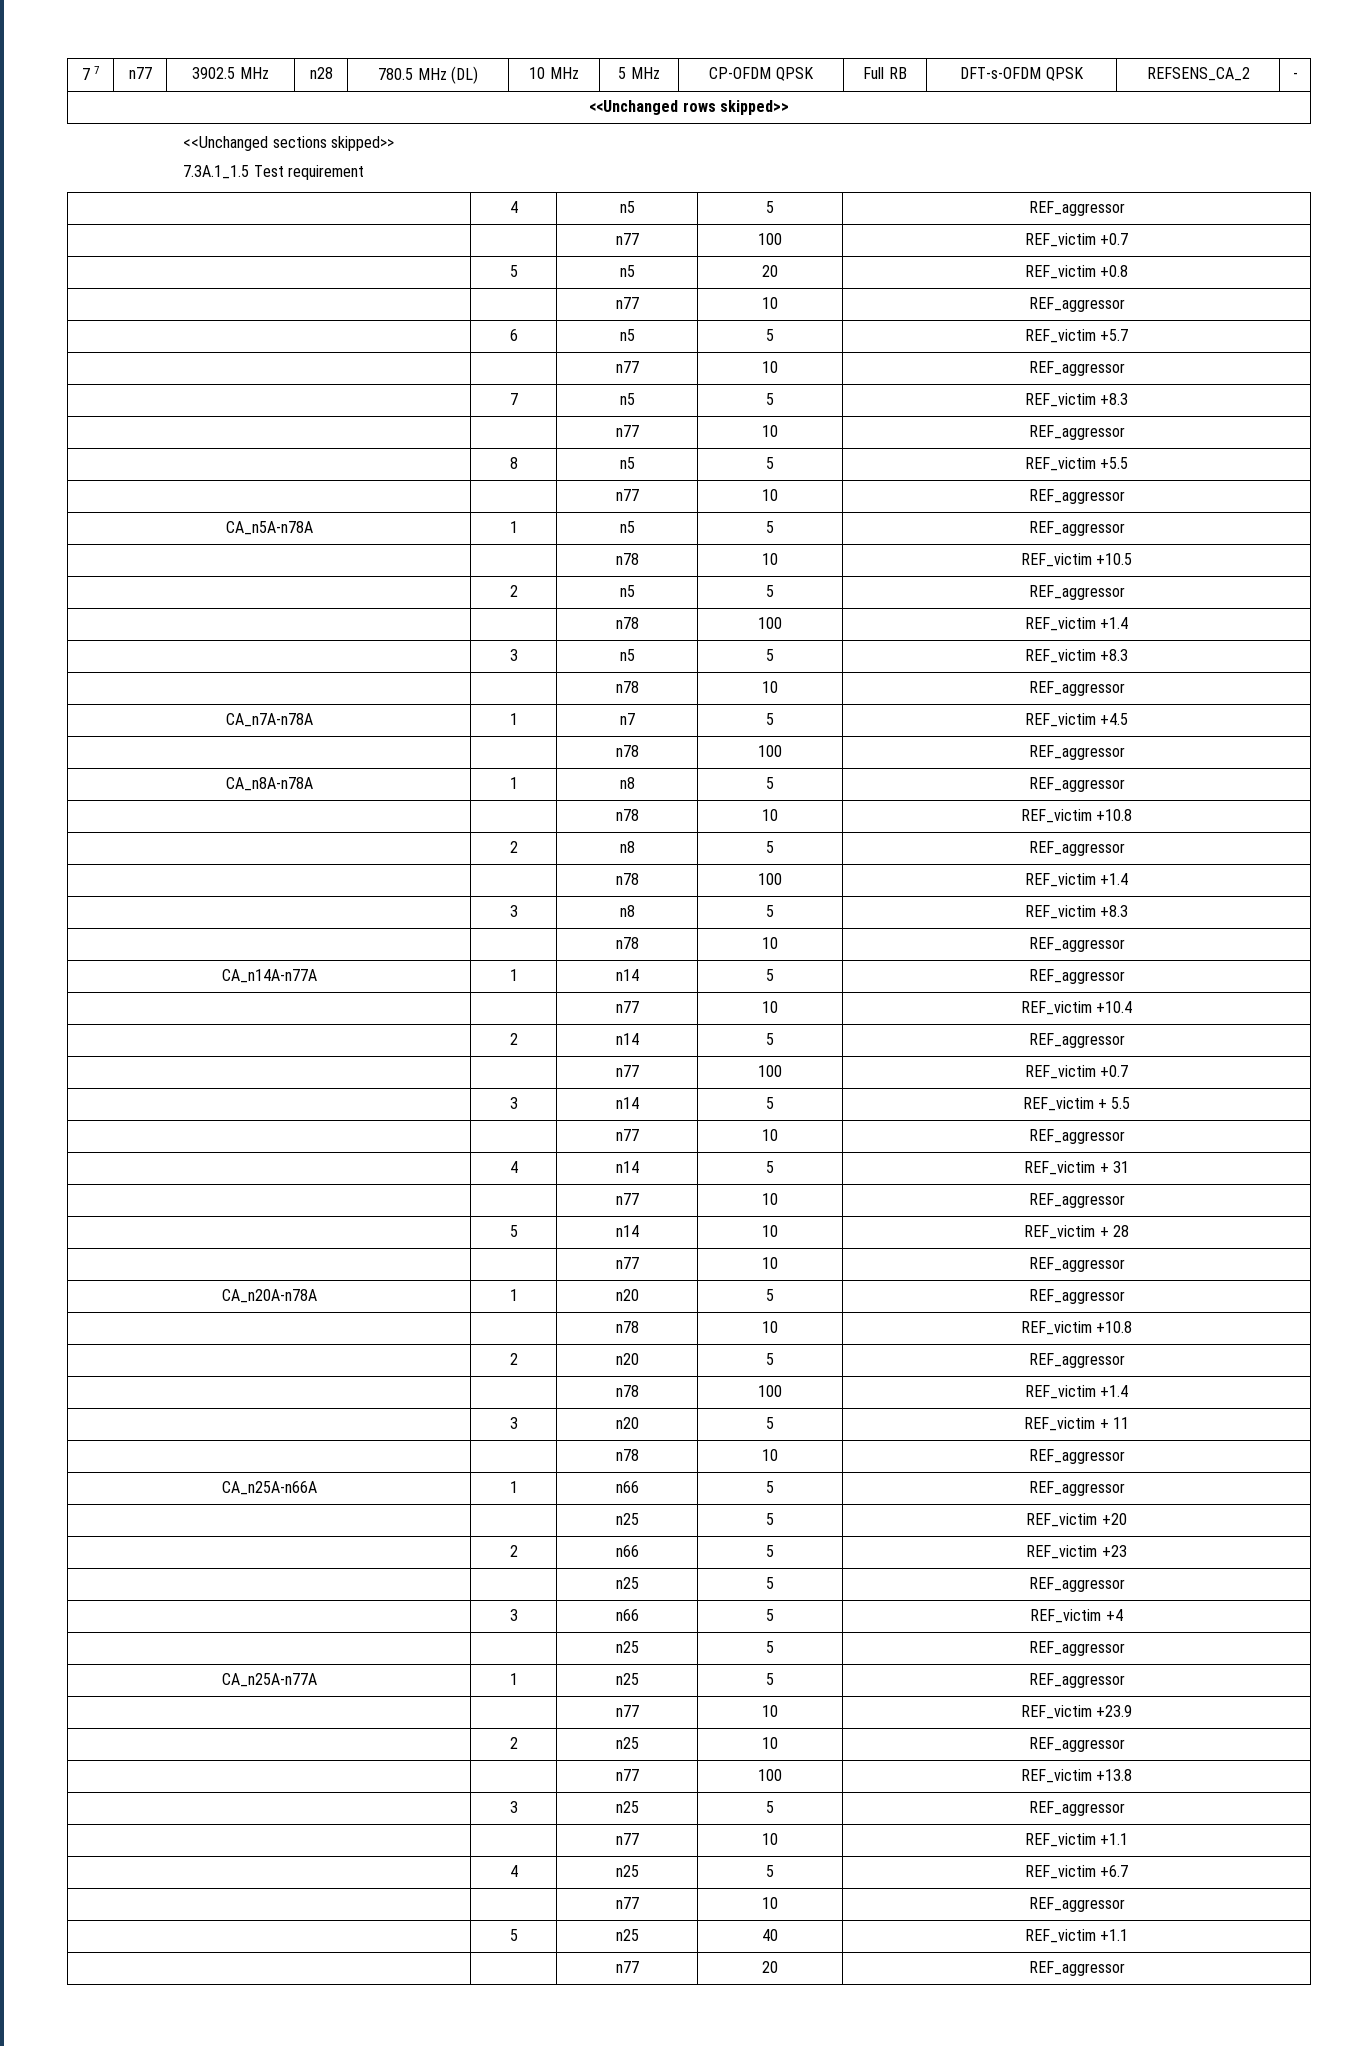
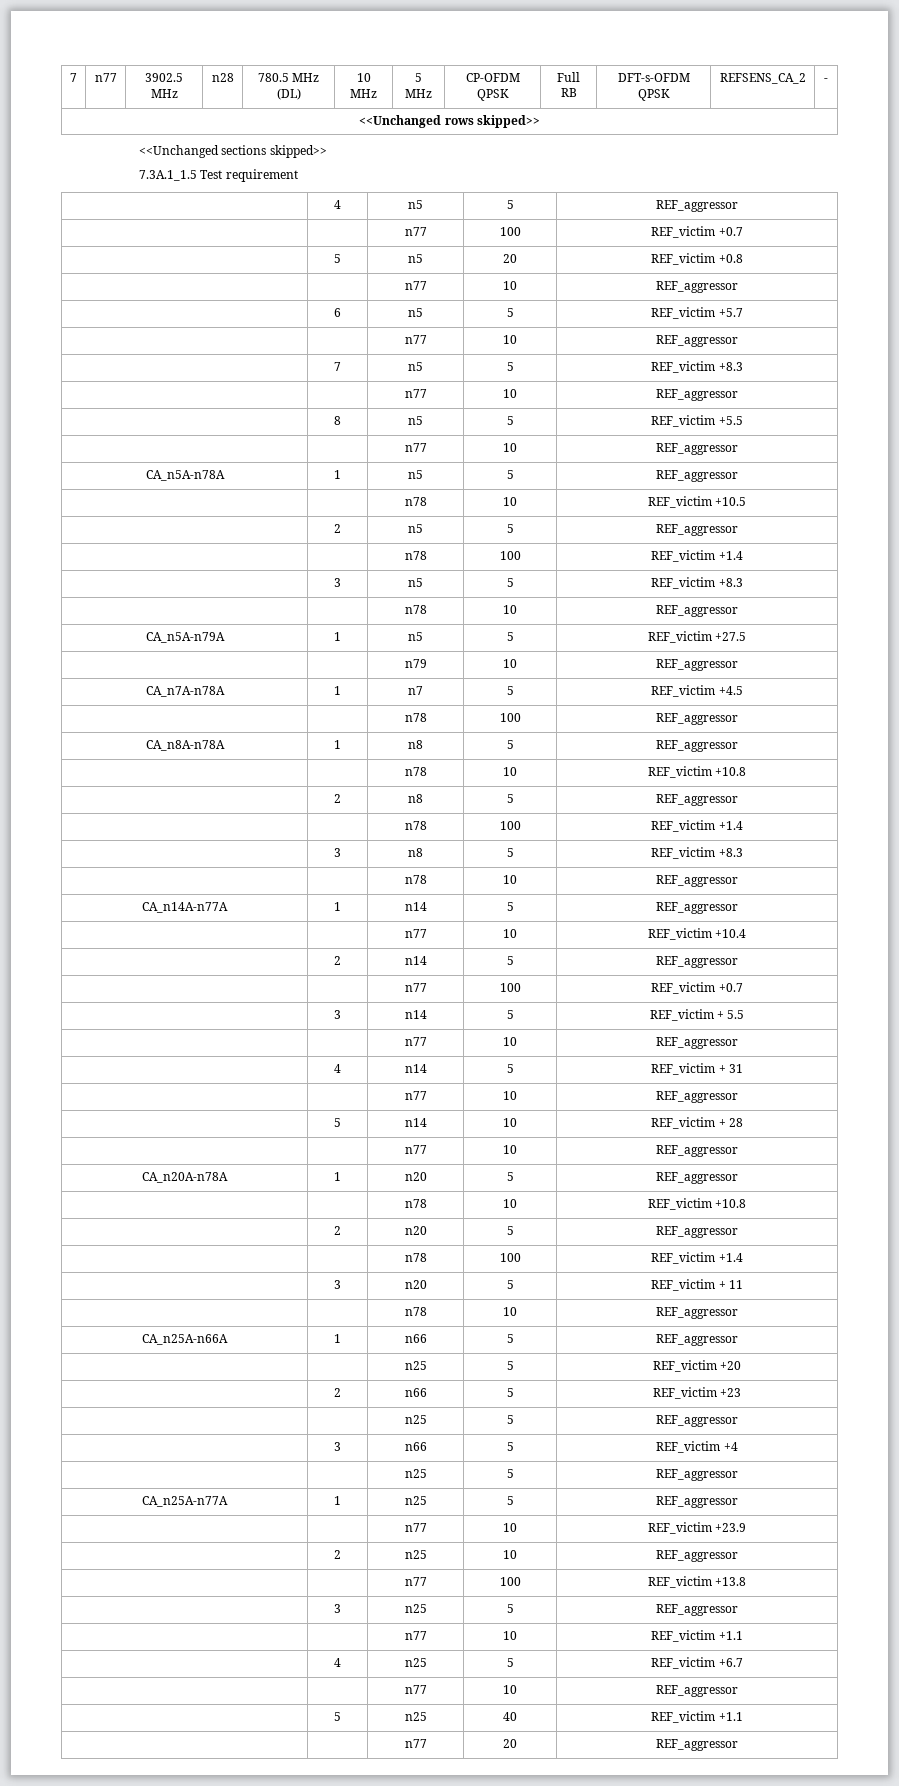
- 7 7 | n77 | 3902.5 MHz | n28 | 780.5 MHz (DL) | 10 MHz | 5 MHz | CP-OFDM QPSK | Full RB | DFT-s-OFDM QPSK | REFSENS_CA_2 | -
+ 7 | n77 | 3902.5 MHz | n28 | 780.5 MHz (DL) | 10 MHz | 5 MHz | CP-OFDM QPSK | Full RB | DFT-s-OFDM QPSK | REFSENS_CA_2 | -
+ CA_n5A-n79A | 1 | n5 | 5 | REF_victim +27.5
+ | | n79 | 10 | REF_aggressor

